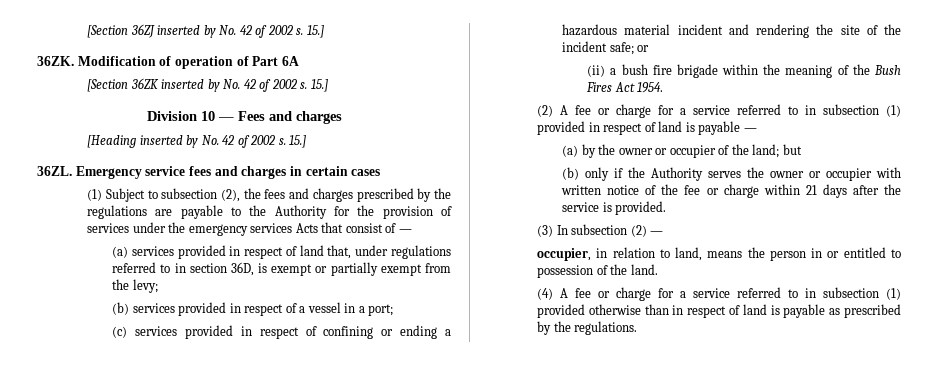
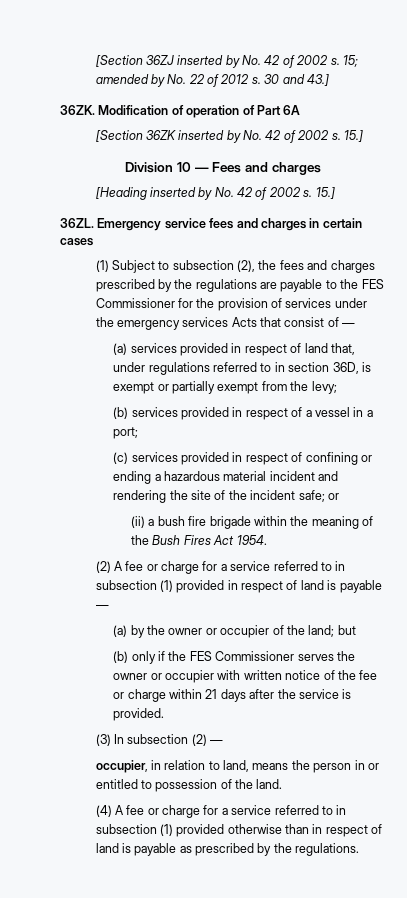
- [Section 36ZJ inserted by No. 42 of 2002 s. 15.]
+ [Section 36ZJ inserted by No. 42 of 2002 s. 15; amended by No. 22 of 2012 s. 30 and 43.]
- (1) Subject to subsection (2), the fees and charges prescribed by the regulations are payable to the Authority for the provision of services under the emergency services Acts that consist of —
+ (1) Subject to subsection (2), the fees and charges prescribed by the regulations are payable to the FES Commissioner for the provision of services under the emergency services Acts that consist of —
- (b) only if the Authority serves the owner or occupier with written notice of the fee or charge within 21 days after the service is provided.
+ (b) only if the FES Commissioner serves the owner or occupier with written notice of the fee or charge within 21 days after the service is provided.

